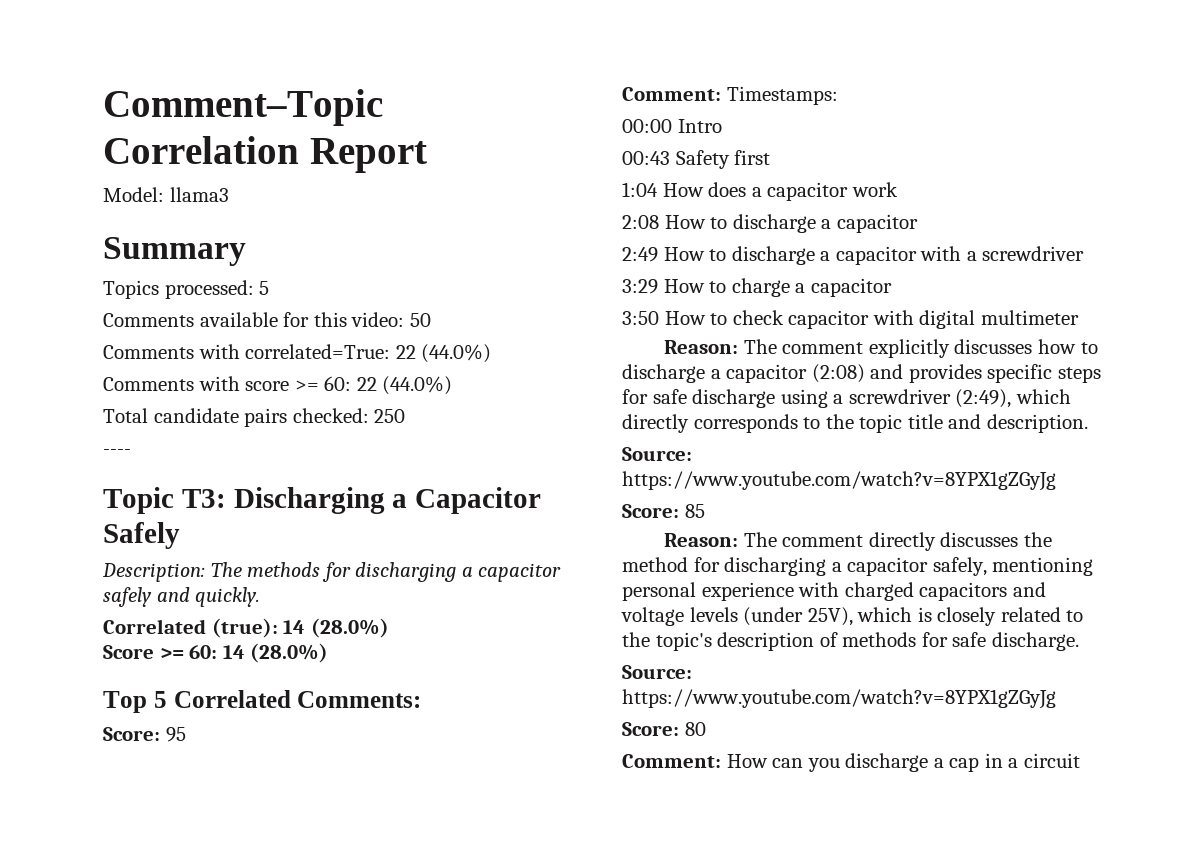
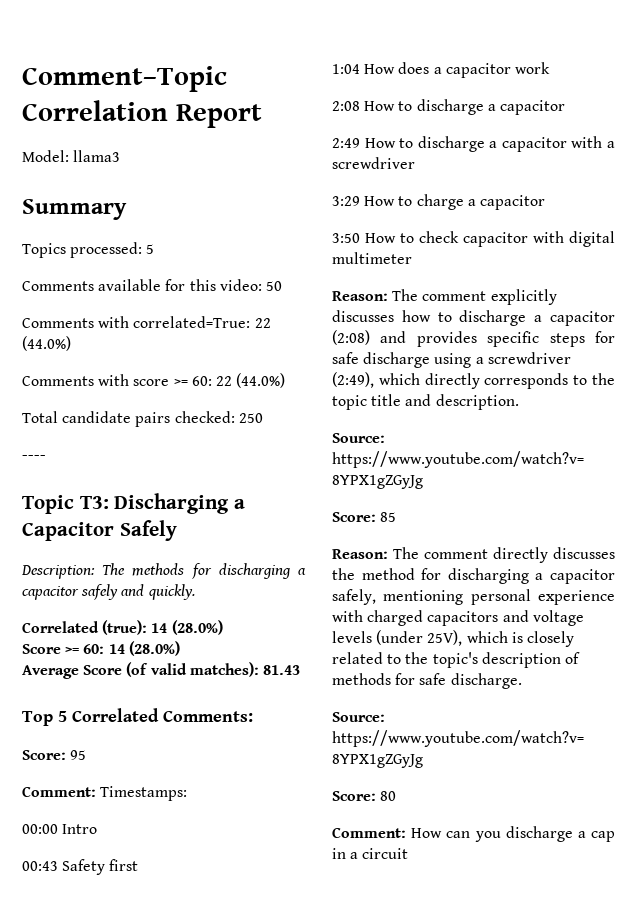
+ Average Score (of valid matches): 81.43

